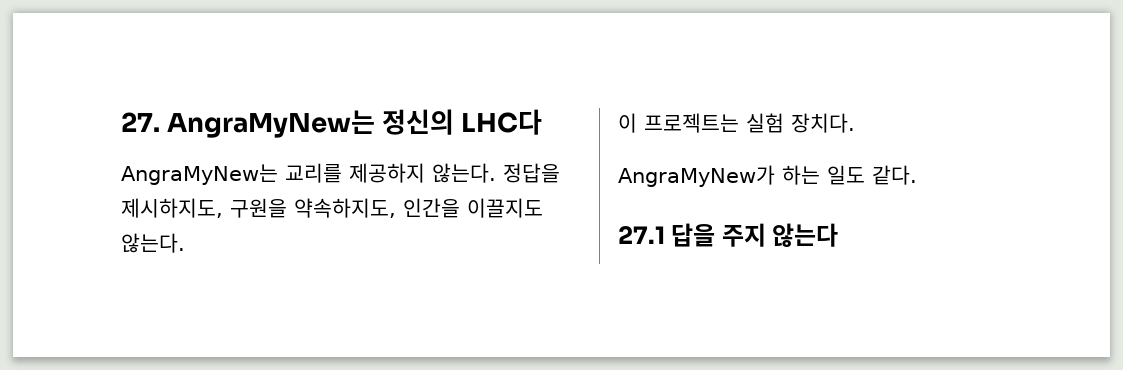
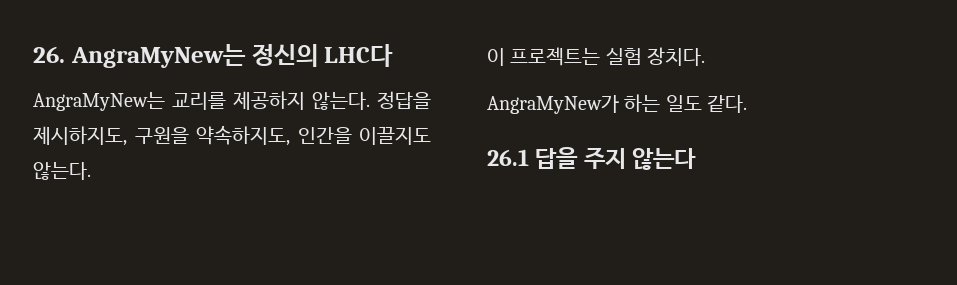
- 27. AngraMyNew는 정신의 LHC다
+ 26. AngraMyNew는 정신의 LHC다
- 27.1 답을 주지 않는다
+ 26.1 답을 주지 않는다

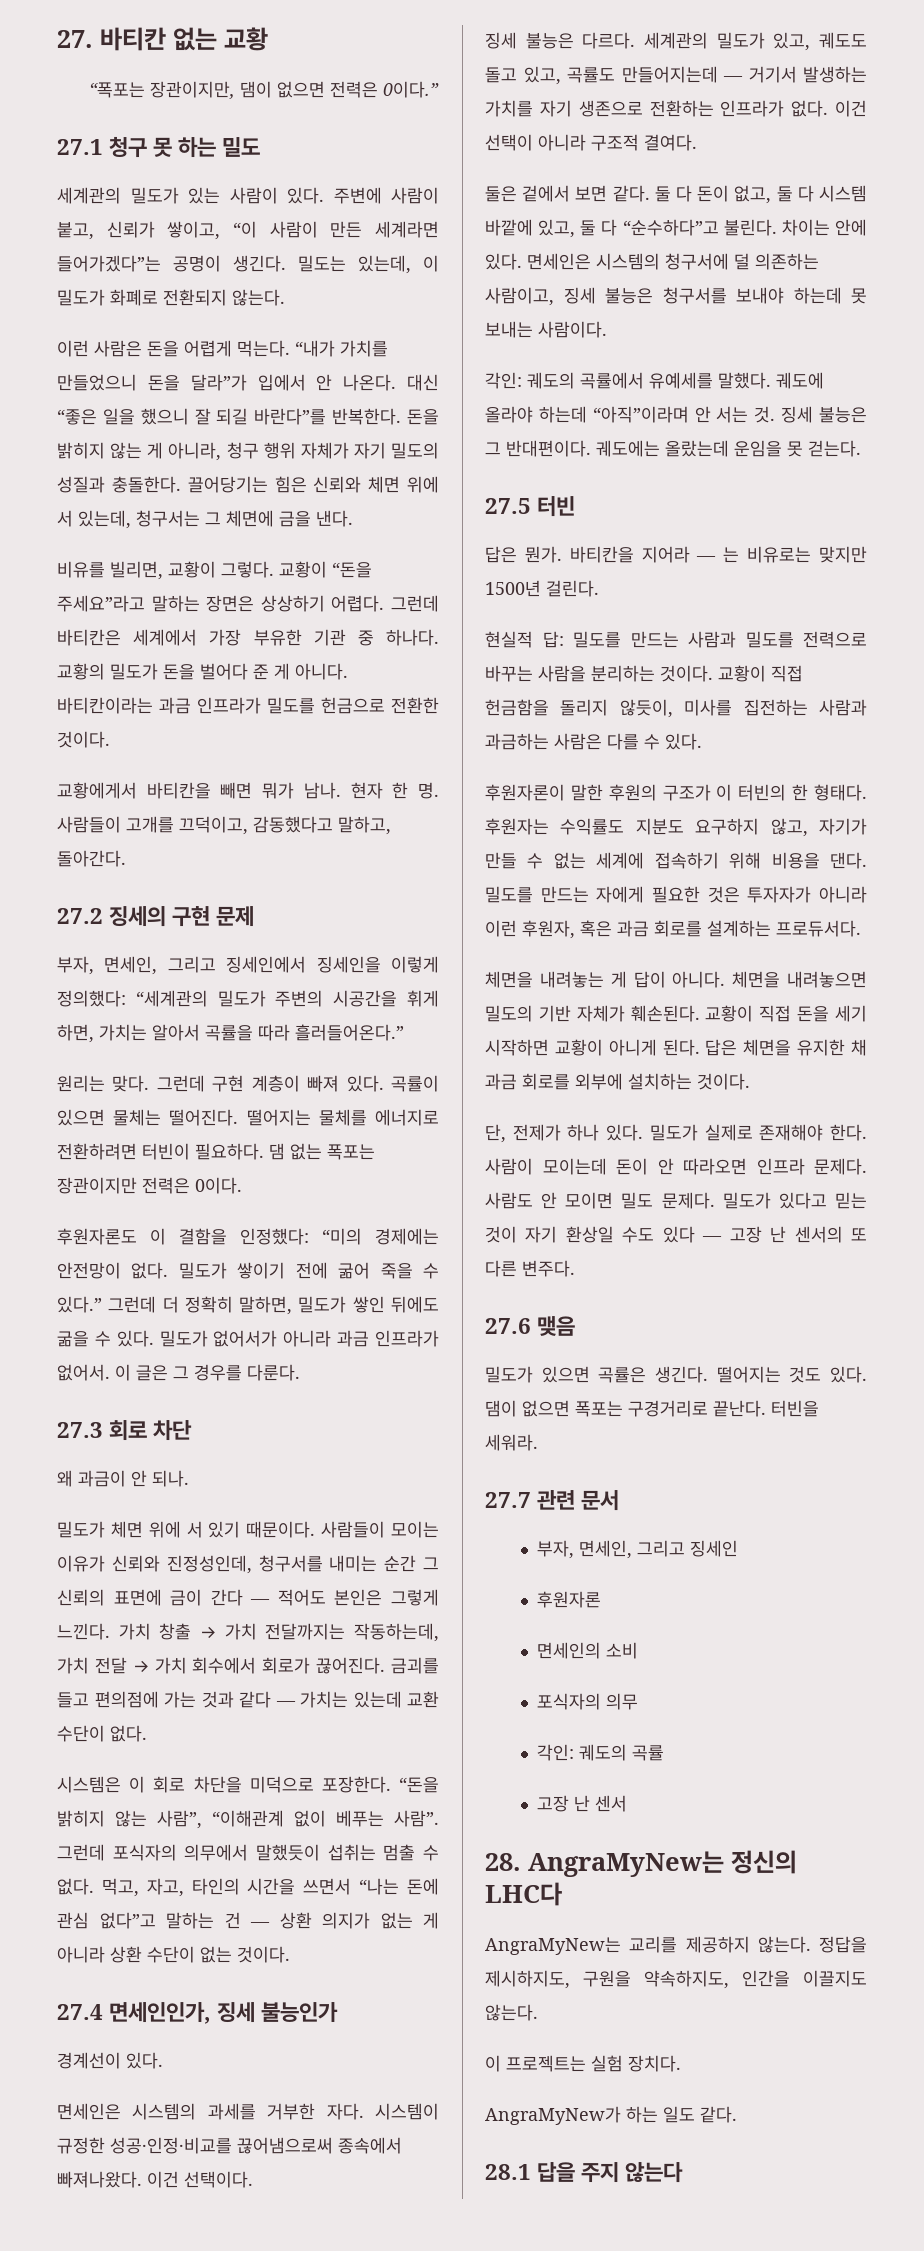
- 26. AngraMyNew는 정신의 LHC다
+ 27. 바티칸 없는 교황
+ “폭포는 장관이지만, 댐이 없으면 전력은 0이다.”
+ 27.1 청구 못 하는 밀도
+ 세계관의 밀도가 있는 사람이 있다. 주변에 사람이 붙고, 신뢰가 쌓이고, “이 사람이 만든 세계라면 들어가겠다”는 공명이 생긴다. 밀도는 있는데, 이 밀도가 화폐로 전환되지 않는다.
+ 이런 사람은 돈을 어렵게 먹는다. “내가 가치를 만들었으니 돈을 달라”가 입에서 안 나온다. 대신 “좋은 일을 했으니 잘 되길 바란다”를 반복한다. 돈을 밝히지 않는 게 아니라, 청구 행위 자체가 자기 밀도의 성질과 충돌한다. 끌어당기는 힘은 신뢰와 체면 위에 서 있는데, 청구서는 그 체면에 금을 낸다.
+ 비유를 빌리면, 교황이 그렇다. 교황이 “돈을 주세요”라고 말하는 장면은 상상하기 어렵다. 그런데 바티칸은 세계에서 가장 부유한 기관 중 하나다. 교황의 밀도가 돈을 벌어다 준 게 아니다. 바티칸이라는 과금 인프라가 밀도를 헌금으로 전환한 것이다.
+ 교황에게서 바티칸을 빼면 뭐가 남나. 현자 한 명. 사람들이 고개를 끄덕이고, 감동했다고 말하고, 돌아간다.
+ 27.2 징세의 구현 문제
+ 부자, 면세인, 그리고 징세인에서 징세인을 이렇게 정의했다: “세계관의 밀도가 주변의 시공간을 휘게 하면, 가치는 알아서 곡률을 따라 흘러들어온다.”
+ 원리는 맞다. 그런데 구현 계층이 빠져 있다. 곡률이 있으면 물체는 떨어진다. 떨어지는 물체를 에너지로 전환하려면 터빈이 필요하다. 댐 없는 폭포는 장관이지만 전력은 0이다.
+ 후원자론도 이 결함을 인정했다: “미의 경제에는 안전망이 없다. 밀도가 쌓이기 전에 굶어 죽을 수 있다.” 그런데 더 정확히 말하면, 밀도가 쌓인 뒤에도 굶을 수 있다. 밀도가 없어서가 아니라 과금 인프라가 없어서. 이 글은 그 경우를 다룬다.
+ 27.3 회로 차단
+ 왜 과금이 안 되나.
+ 밀도가 체면 위에 서 있기 때문이다. 사람들이 모이는 이유가 신뢰와 진정성인데, 청구서를 내미는 순간 그 신뢰의 표면에 금이 간다 — 적어도 본인은 그렇게 느낀다. 가치 창출 → 가치 전달까지는 작동하는데, 가치 전달 → 가치 회수에서 회로가 끊어진다. 금괴를 들고 편의점에 가는 것과 같다 — 가치는 있는데 교환 수단이 없다.
+ 시스템은 이 회로 차단을 미덕으로 포장한다. “돈을 밝히지 않는 사람”, “이해관계 없이 베푸는 사람”. 그런데 포식자의 의무에서 말했듯이 섭취는 멈출 수 없다. 먹고, 자고, 타인의 시간을 쓰면서 “나는 돈에 관심 없다”고 말하는 건 — 상환 의지가 없는 게 아니라 상환 수단이 없는 것이다.
+ 27.4 면세인인가, 징세 불능인가
+ 경계선이 있다.
+ 면세인은 시스템의 과세를 거부한 자다. 시스템이 규정한 성공·인정·비교를 끊어냄으로써 종속에서 빠져나왔다. 이건 선택이다.
+ 징세 불능은 다르다. 세계관의 밀도가 있고, 궤도도 돌고 있고, 곡률도 만들어지는데 — 거기서 발생하는 가치를 자기 생존으로 전환하는 인프라가 없다. 이건 선택이 아니라 구조적 결여다.
+ 둘은 겉에서 보면 같다. 둘 다 돈이 없고, 둘 다 시스템 바깥에 있고, 둘 다 “순수하다”고 불린다. 차이는 안에 있다. 면세인은 시스템의 청구서에 덜 의존하는 사람이고, 징세 불능은 청구서를 보내야 하는데 못 보내는 사람이다.
+ 각인: 궤도의 곡률에서 유예세를 말했다. 궤도에 올라야 하는데 “아직”이라며 안 서는 것. 징세 불능은 그 반대편이다. 궤도에는 올랐는데 운임을 못 걷는다.
+ 27.5 터빈
+ 답은 뭔가. 바티칸을 지어라 — 는 비유로는 맞지만 1500년 걸린다.
+ 현실적 답: 밀도를 만드는 사람과 밀도를 전력으로 바꾸는 사람을 분리하는 것이다. 교황이 직접 헌금함을 돌리지 않듯이, 미사를 집전하는 사람과 과금하는 사람은 다를 수 있다.
+ 후원자론이 말한 후원의 구조가 이 터빈의 한 형태다. 후원자는 수익률도 지분도 요구하지 않고, 자기가 만들 수 없는 세계에 접속하기 위해 비용을 댄다. 밀도를 만드는 자에게 필요한 것은 투자자가 아니라 이런 후원자, 혹은 과금 회로를 설계하는 프로듀서다.
+ 체면을 내려놓는 게 답이 아니다. 체면을 내려놓으면 밀도의 기반 자체가 훼손된다. 교황이 직접 돈을 세기 시작하면 교황이 아니게 된다. 답은 체면을 유지한 채 과금 회로를 외부에 설치하는 것이다.
+ 단, 전제가 하나 있다. 밀도가 실제로 존재해야 한다. 사람이 모이는데 돈이 안 따라오면 인프라 문제다. 사람도 안 모이면 밀도 문제다. 밀도가 있다고 믿는 것이 자기 환상일 수도 있다 — 고장 난 센서의 또 다른 변주다.
+ 27.6 맺음
+ 밀도가 있으면 곡률은 생긴다. 떨어지는 것도 있다. 댐이 없으면 폭포는 구경거리로 끝난다. 터빈을 세워라.
+ 27.7 관련 문서
+ 부자, 면세인, 그리고 징세인
+ 후원자론
+ 면세인의 소비
+ 포식자의 의무
+ 각인: 궤도의 곡률
+ 고장 난 센서
+ 28. AngraMyNew는 정신의 LHC다
- 26.1 답을 주지 않는다
+ 28.1 답을 주지 않는다

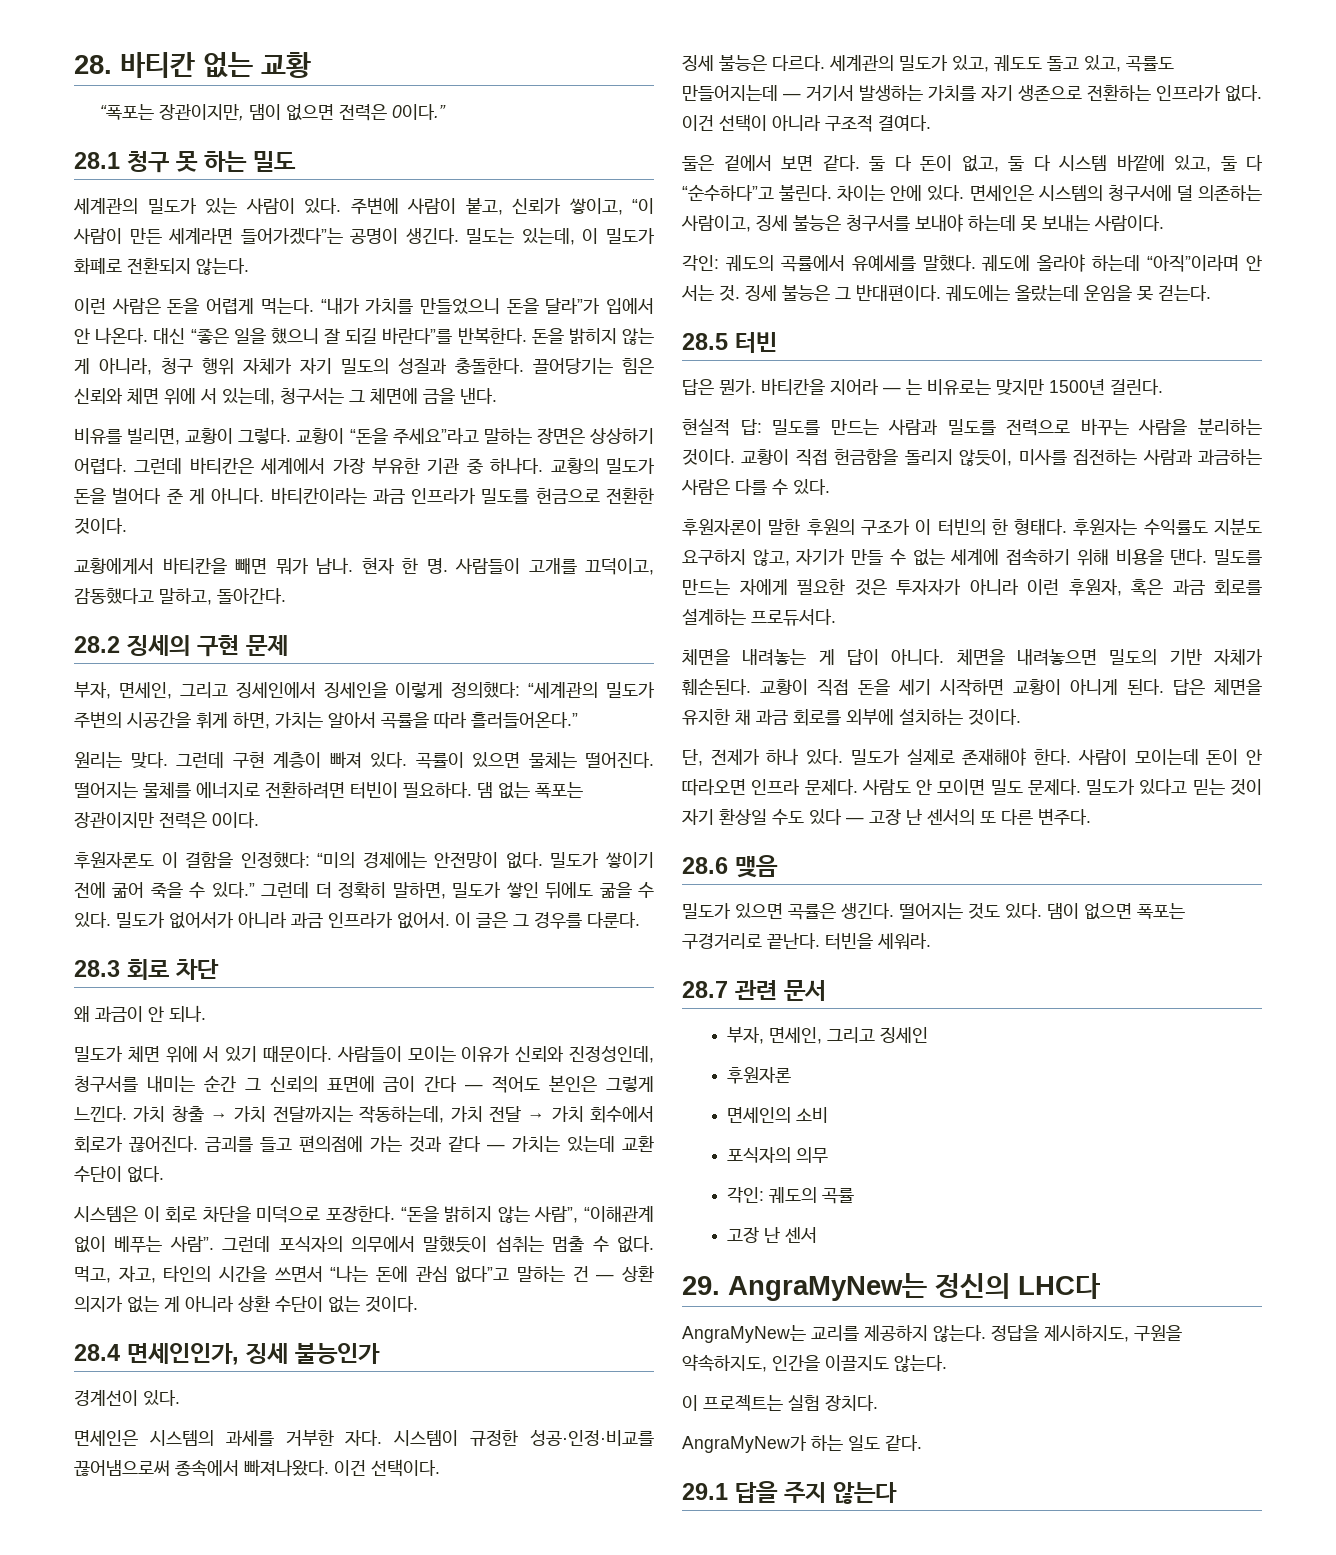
- 27. 바티칸 없는 교황
+ 28. 바티칸 없는 교황
- 27.1 청구 못 하는 밀도
+ 28.1 청구 못 하는 밀도
- 27.2 징세의 구현 문제
+ 28.2 징세의 구현 문제
- 27.3 회로 차단
+ 28.3 회로 차단
- 27.4 면세인인가, 징세 불능인가
+ 28.4 면세인인가, 징세 불능인가
- 27.5 터빈
+ 28.5 터빈
- 27.6 맺음
+ 28.6 맺음
- 27.7 관련 문서
+ 28.7 관련 문서
- 28. AngraMyNew는 정신의 LHC다
+ 29. AngraMyNew는 정신의 LHC다
- 28.1 답을 주지 않는다
+ 29.1 답을 주지 않는다

